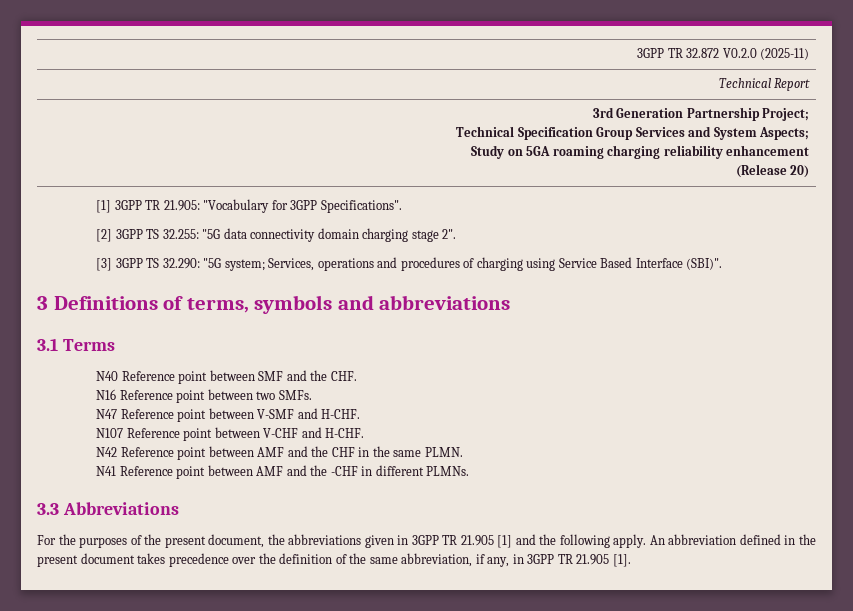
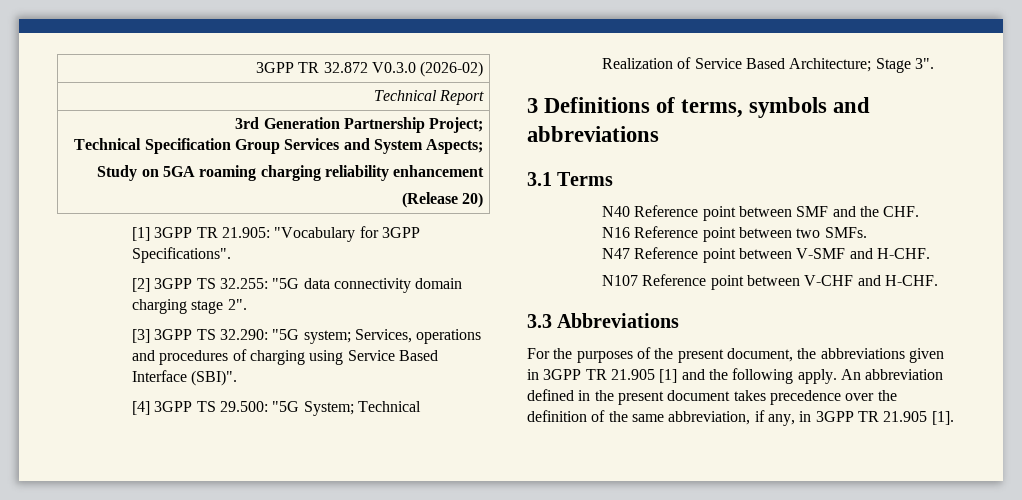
- 3GPP TR 32.872 V0.2.0 (2025-11)
+ 3GPP TR 32.872 V0.3.0 (2026-02)
+ [4] 3GPP TS 29.500: "5G System; Technical Realization of Service Based Architecture; Stage 3".
- N42 Reference point between AMF and the CHF in the same PLMN.
- N41 Reference point between AMF and the -CHF in different PLMNs.

